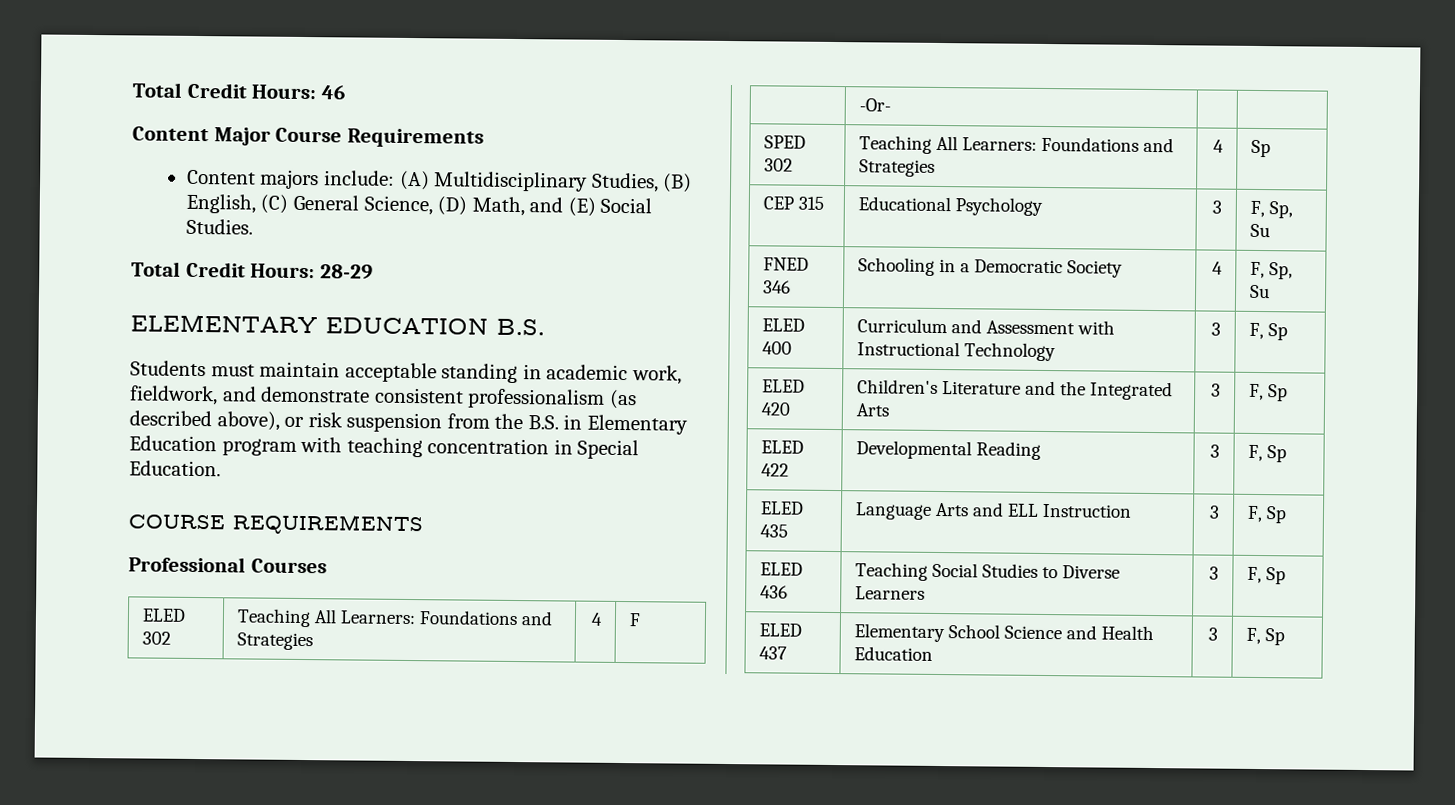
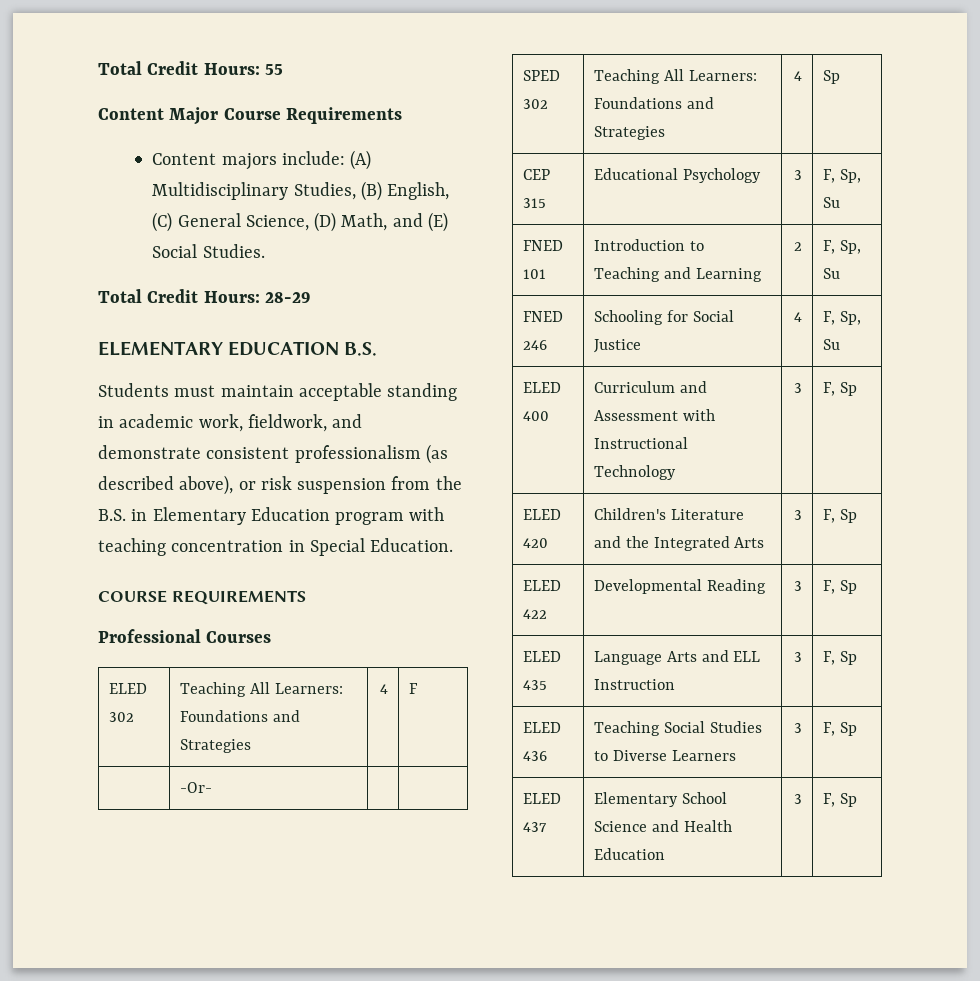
- Total Credit Hours: 46
+ Total Credit Hours: 55
- FNED 346 | Schooling in a Democratic Society | 4 | F, Sp, Su
+ FNED 101 | Introduction to Teaching and Learning | 2 | F, Sp, Su
+ FNED 246 | Schooling for Social Justice | 4 | F, Sp, Su

